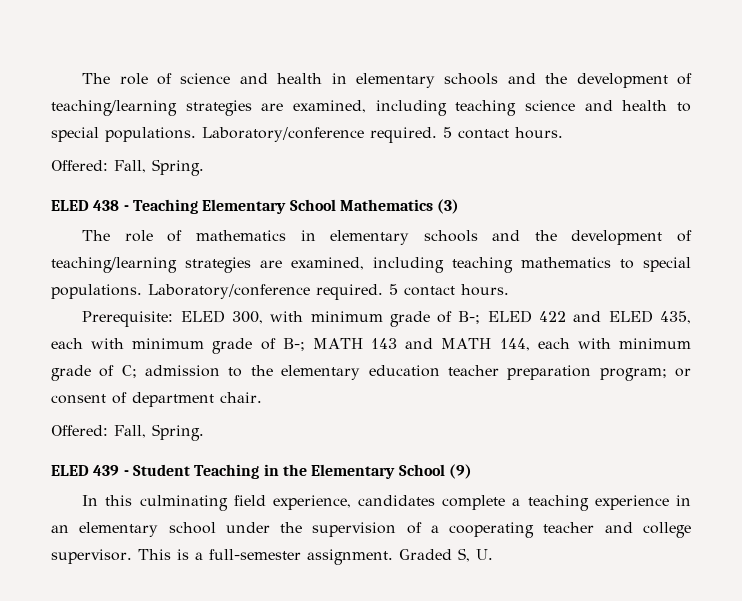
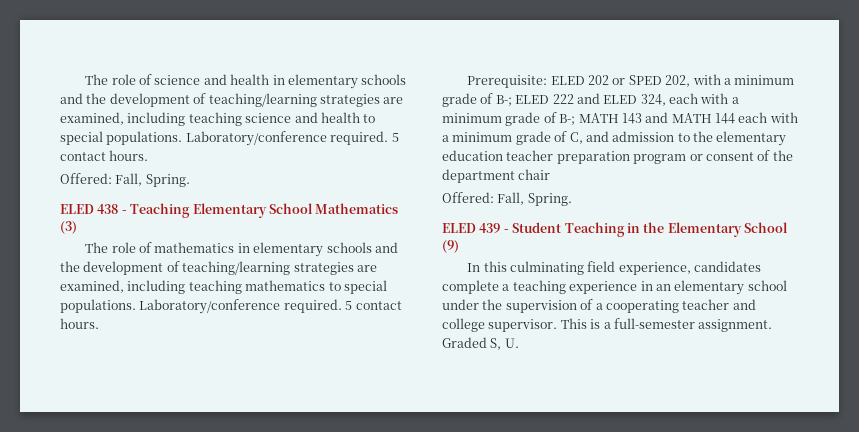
- Prerequisite: ELED 300, with minimum grade of B-; ELED 422 and ELED 435, each with minimum grade of B-; MATH 143 and MATH 144, each with minimum grade of C; admission to the elementary education teacher preparation program; or consent of department chair.
+ Prerequisite: ELED 202 or SPED 202, with a minimum grade of B-; ELED 222 and ELED 324, each with a minimum grade of B-; MATH 143 and MATH 144 each with a minimum grade of C, and admission to the elementary education teacher preparation program or consent of the department chair

